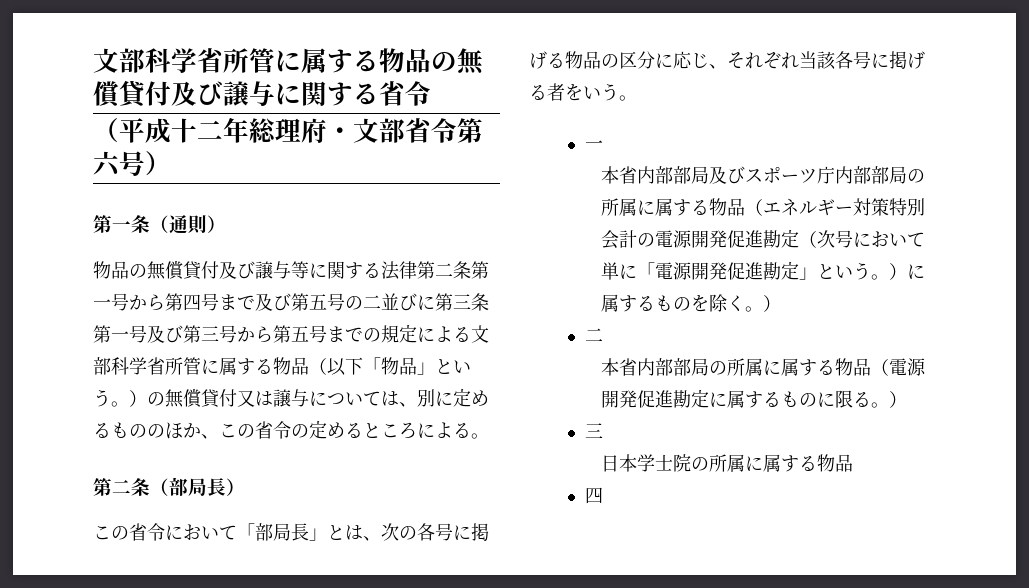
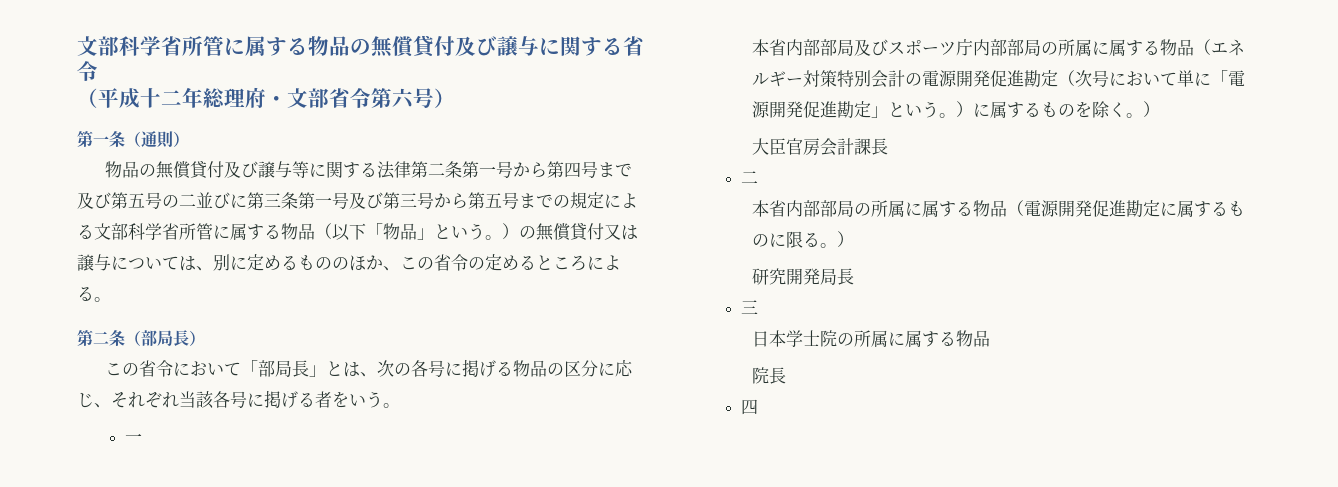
+ 大臣官房会計課長
+ 研究開発局長
+ 院長

